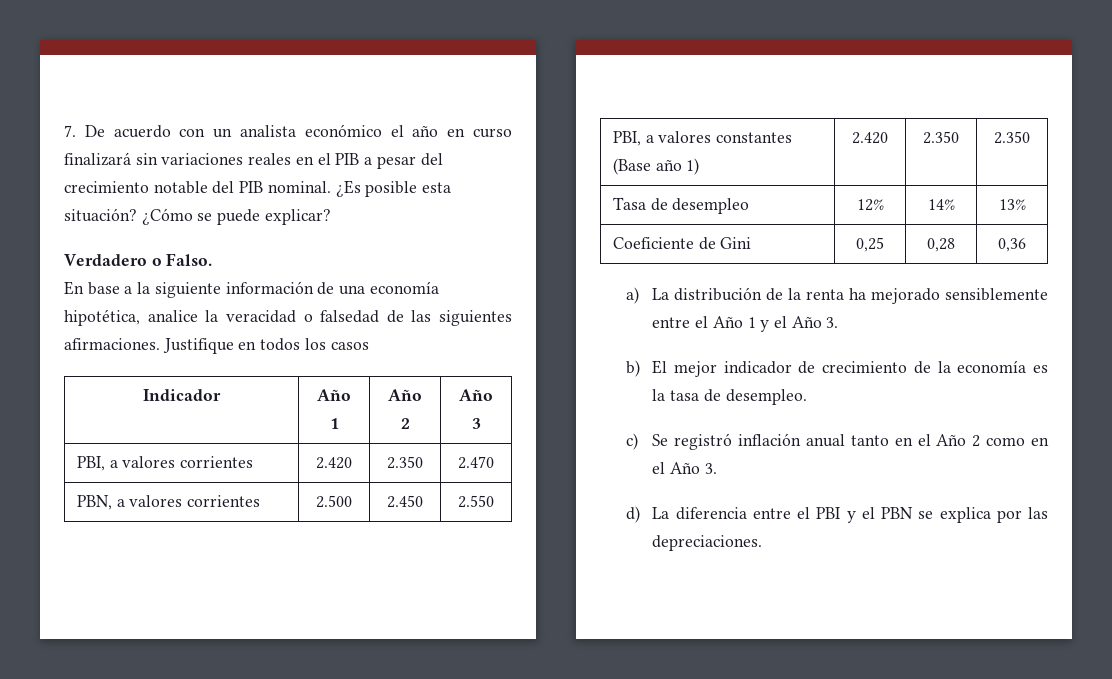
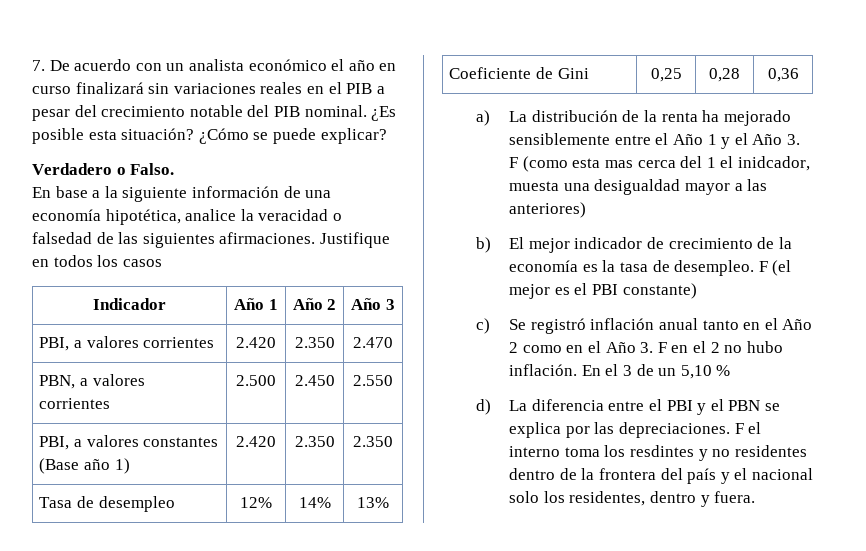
- a) La distribución de la renta ha mejorado sensiblemente entre el Año 1 y el Año 3.
+ a) La distribución de la renta ha mejorado sensiblemente entre el Año 1 y el Año 3. F (como esta mas cerca del 1 el inidcador, muesta una desigualdad mayor a las anteriores)
+ F (el mejor es el PBI constante)
- c) Se registró inflación anual tanto en el Año 2 como en el Año 3.
+ c) Se registró inflación anual tanto en el Año 2 como en el Año 3. F en el 2 no hubo inflación. En el 3 de un 5,10 %
+ F el interno toma los resdintes y no residentes dentro de la frontera del país y el nacional solo los residentes, dentro y fuera.

